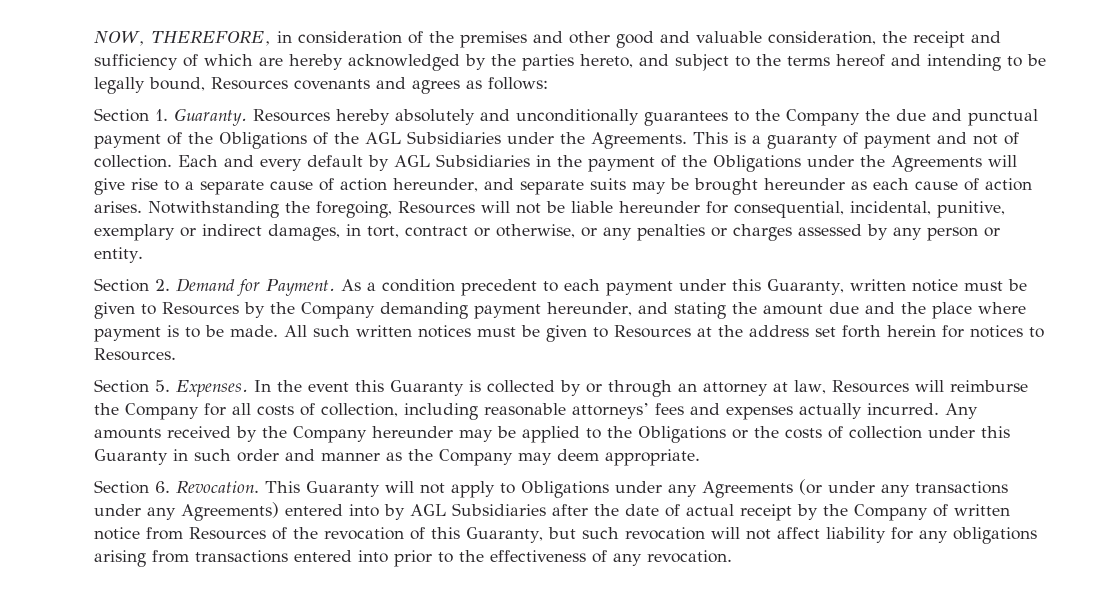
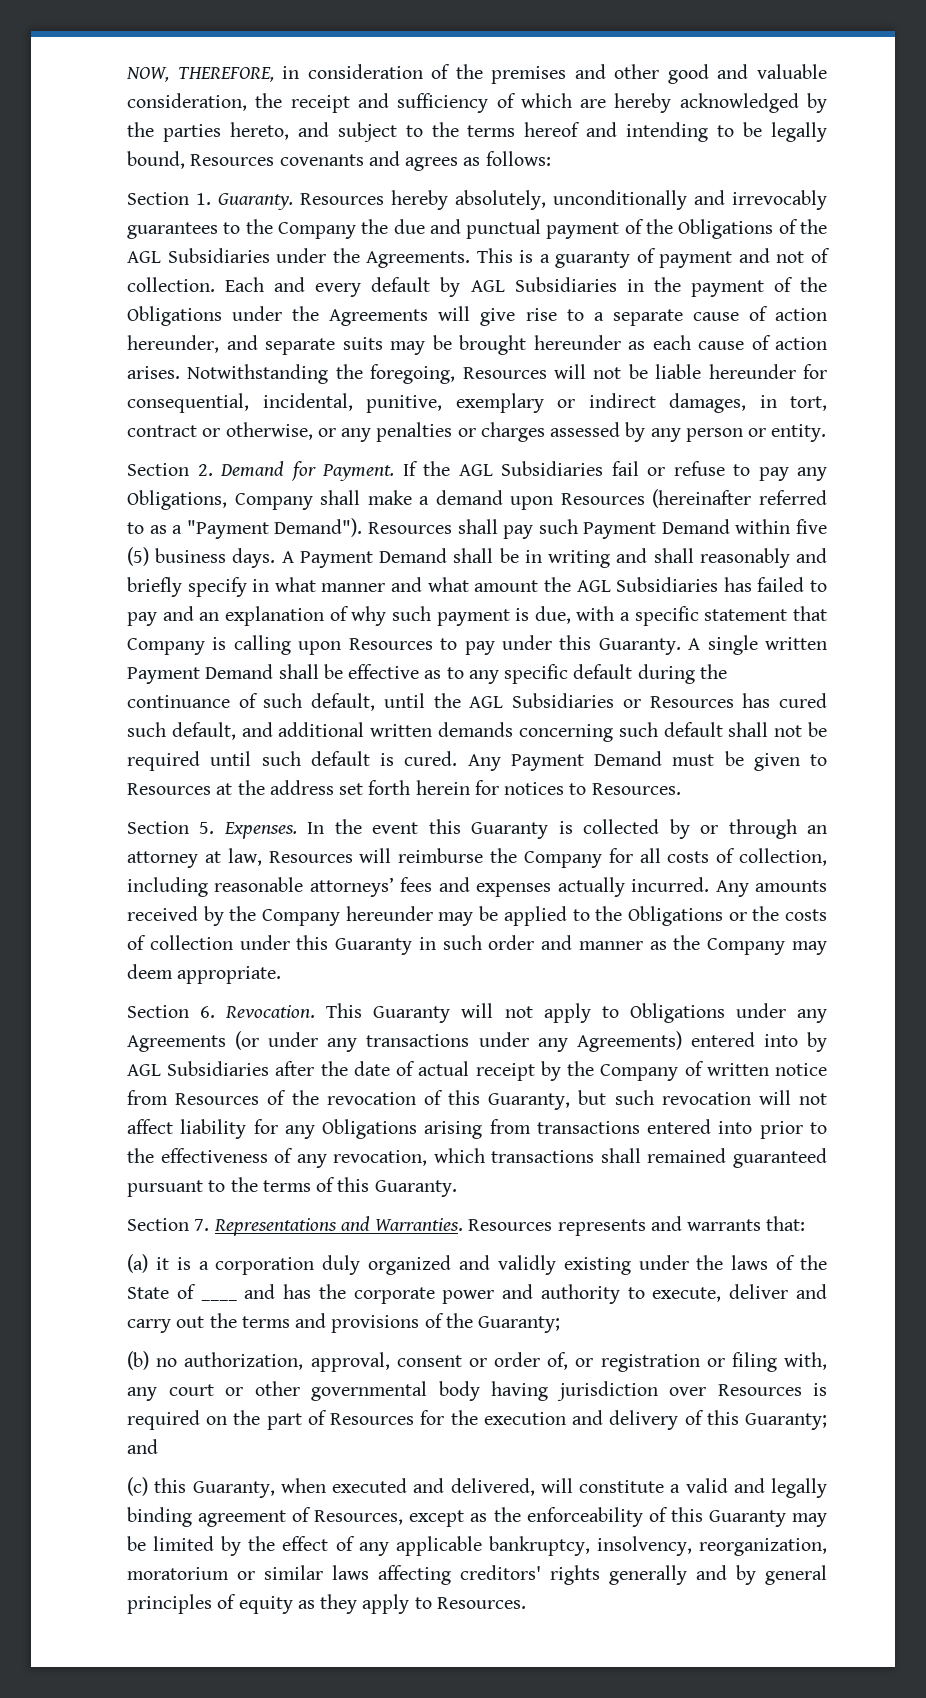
- Resources hereby absolutely and unconditionally guarantees to the Company the due and punctual payment of the Obligations of the AGL Subsidiaries under the Agreements.
+ Resources hereby absolutely, unconditionally and irrevocably guarantees to the Company the due and punctual payment of the Obligations of the AGL Subsidiaries under the Agreements.
- As a condition precedent to each payment under this Guaranty, written notice must be given to Resources by the Company demanding payment hereunder, and stating the amount due and the place where payment is to be made. All such written notices must be given to Resources at the address set forth herein for notices to Resources.
+ If the AGL Subsidiaries fail or refuse to pay any Obligations, Company shall make a demand upon Resources (hereinafter referred to as a "Payment Demand"). Resources shall pay such Payment Demand within five (5) business days. A Payment Demand shall be in writing and shall reasonably and briefly specify in what manner and what amount the AGL Subsidiaries has failed to pay and an explanation of why such payment is due, with a specific statement that Company is calling upon Resources to pay under this Guaranty. A single written Payment Demand shall be effective as to any specific default during the continuance of such default, until the AGL Subsidiaries or Resources has cured such default, and additional written demands concerning such default shall not be required until such default is cured. Any Payment Demand must be given to Resources at the address set forth herein for notices to Resources.
- This Guaranty will not apply to Obligations under any Agreements (or under any transactions under any Agreements) entered into by AGL Subsidiaries after the date of actual receipt by the Company of written notice from Resources of the revocation of this Guaranty, but such revocation will not affect liability for any obligations arising from transactions entered into prior to the effectiveness of any revocation.
+ This Guaranty will not apply to Obligations under any Agreements (or under any transactions under any Agreements) entered into by AGL Subsidiaries after the date of actual receipt by the Company of written notice from Resources of the revocation of this Guaranty, but such revocation will not affect liability for any Obligations arising from transactions entered into prior to the effectiveness of any revocation, which transactions shall remained guaranteed pursuant to the terms of this Guaranty.
+ Section 7. Representations and Warranties. Resources represents and warrants that:
+ (a) it is a corporation duly organized and validly existing under the laws of the State of ____ and has the corporate power and authority to execute, deliver and carry out the terms and provisions of the Guaranty;
+ (b) no authorization, approval, consent or order of, or registration or filing with, any court or other governmental body having jurisdiction over Resources is required on the part of Resources for the execution and delivery of this Guaranty; and
+ (c) this Guaranty, when executed and delivered, will constitute a valid and legally binding agreement of Resources, except as the enforceability of this Guaranty may be limited by the effect of any applicable bankruptcy, insolvency, reorganization, moratorium or similar laws affecting creditors' rights generally and by general principles of equity as they apply to Resources.

